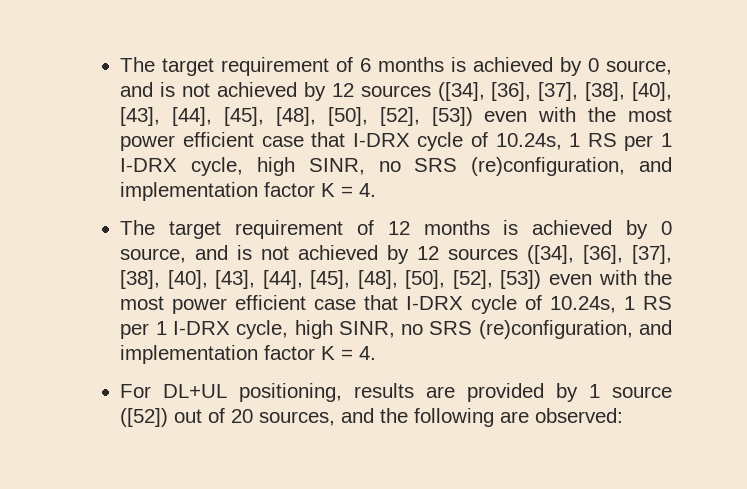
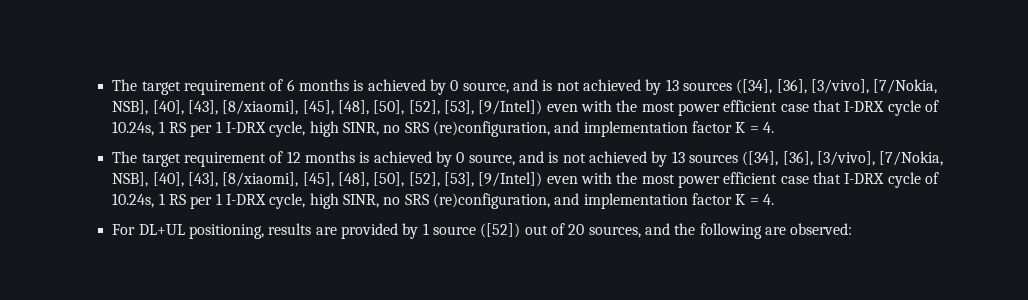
- The target requirement of 6 months is achieved by 0 source, and is not achieved by 12 sources ([34], [36], [37], [38], [40], [43], [44], [45], [48], [50], [52], [53]) even with the most power efficient case that I-DRX cycle of 10.24s, 1 RS per 1 I-DRX cycle, high SINR, no SRS (re)configuration, and implementation factor K = 4.
+ The target requirement of 6 months is achieved by 0 source, and is not achieved by 13 sources ([34], [36], [3/vivo], [7/Nokia, NSB], [40], [43], [8/xiaomi], [45], [48], [50], [52], [53], [9/Intel]) even with the most power efficient case that I-DRX cycle of 10.24s, 1 RS per 1 I-DRX cycle, high SINR, no SRS (re)configuration, and implementation factor K = 4.
- The target requirement of 12 months is achieved by 0 source, and is not achieved by 12 sources ([34], [36], [37], [38], [40], [43], [44], [45], [48], [50], [52], [53]) even with the most power efficient case that I-DRX cycle of 10.24s, 1 RS per 1 I-DRX cycle, high SINR, no SRS (re)configuration, and implementation factor K = 4.
+ The target requirement of 12 months is achieved by 0 source, and is not achieved by 13 sources ([34], [36], [3/vivo], [7/Nokia, NSB], [40], [43], [8/xiaomi], [45], [48], [50], [52], [53], [9/Intel]) even with the most power efficient case that I-DRX cycle of 10.24s, 1 RS per 1 I-DRX cycle, high SINR, no SRS (re)configuration, and implementation factor K = 4.

